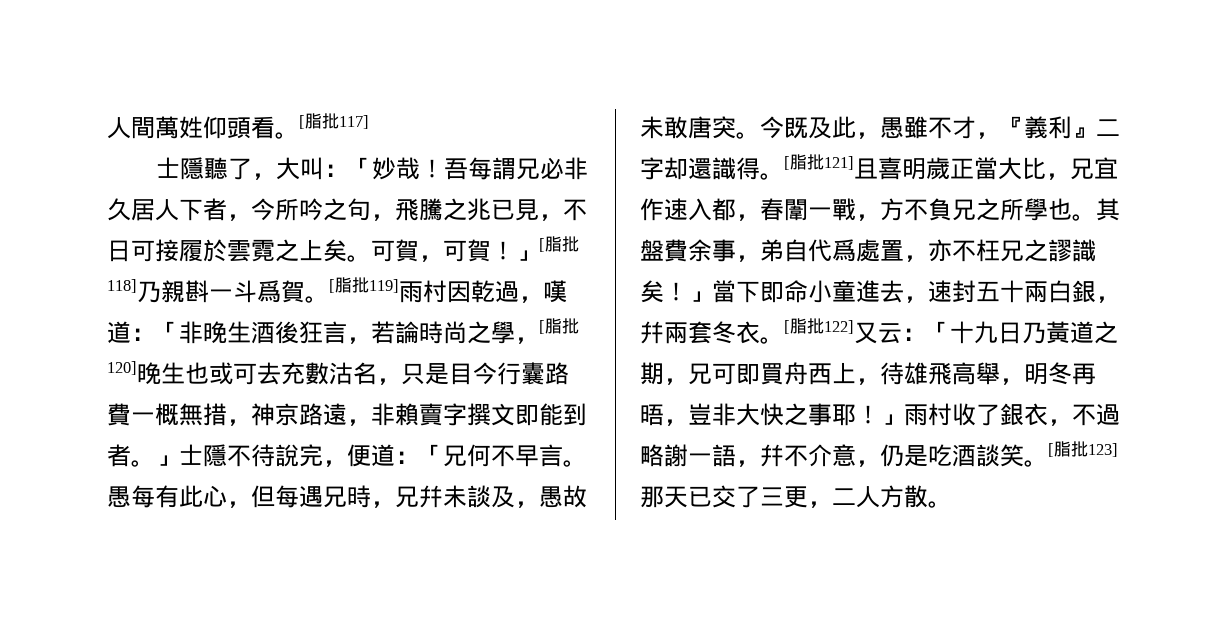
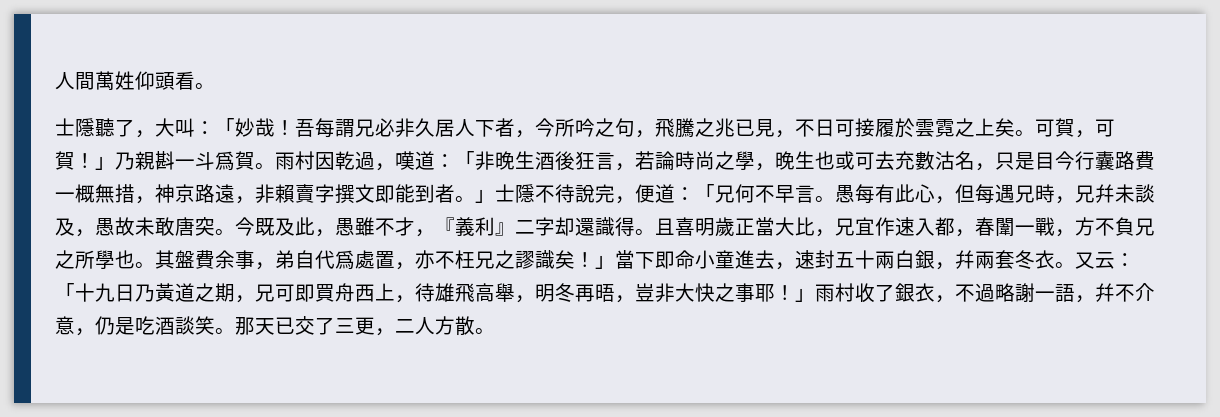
- [脂批117]
- 可賀，可賀！」[脂批118]乃親斟一斗爲賀。
+ 可賀，可賀！」乃親斟一斗爲賀。
- [脂批119]雨村因乾過，嘆道：「非晚生酒後狂言，若論時尚之學，[脂批120]晚生也或可去充數沽名，只是目今行囊路費一概無措，神京路遠，非賴賣字撰文即能到者。」士隱不待說完，便道：「兄何不早言。
+ 雨村因乾過，嘆道：「非晚生酒後狂言，若論時尚之學，晚生也或可去充數沽名，只是目今行囊路費一概無措，神京路遠，非賴賣字撰文即能到者。」士隱不待說完，便道：「兄何不早言。
- [脂批121]且喜明歲正當大比，兄宜作速入都，春闈一戰，方不負兄之所學也。
+ 且喜明歲正當大比，兄宜作速入都，春闈一戰，方不負兄之所學也。
- [脂批122]又云：「十九日乃黃道之期，兄可即買舟西上，待雄飛高舉，明冬再晤，豈非大快之事耶！」雨村收了銀衣，不過略謝一語，幷不介意，仍是吃酒談笑。
+ 又云：「十九日乃黃道之期，兄可即買舟西上，待雄飛高舉，明冬再晤，豈非大快之事耶！」雨村收了銀衣，不過略謝一語，幷不介意，仍是吃酒談笑。
- [脂批123]那天已交了三更，二人方散。
+ 那天已交了三更，二人方散。

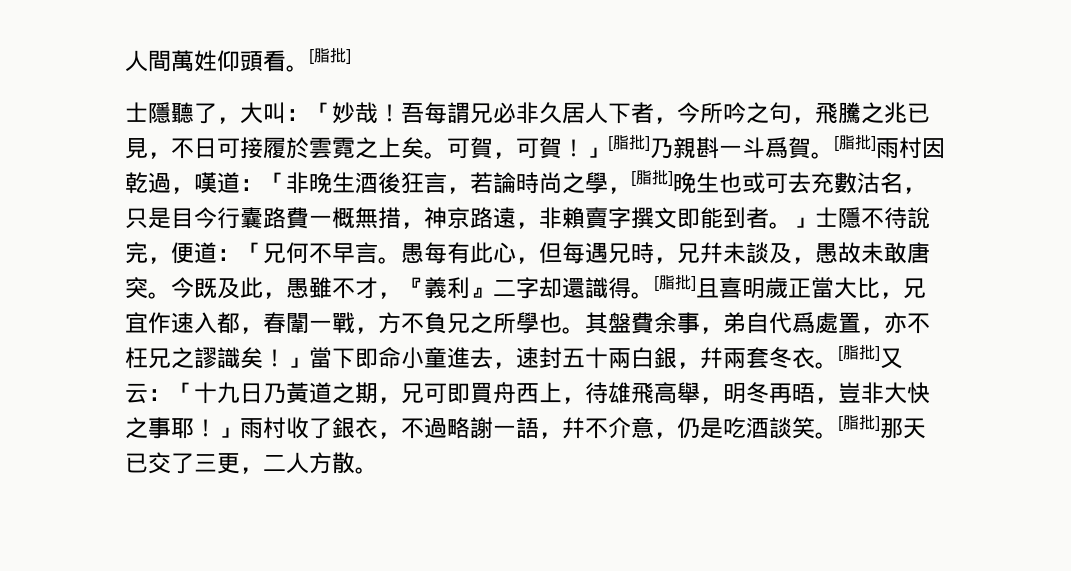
- 人間萬姓仰頭看。
+ 人間萬姓仰頭看。[脂批]
- 可賀，可賀！」乃親斟一斗爲賀。
+ 可賀，可賀！」[脂批]乃親斟一斗爲賀。
- 雨村因乾過，嘆道：「非晚生酒後狂言，若論時尚之學，晚生也或可去充數沽名，只是目今行囊路費一概無措，神京路遠，非賴賣字撰文即能到者。」士隱不待說完，便道：「兄何不早言。
+ [脂批]雨村因乾過，嘆道：「非晚生酒後狂言，若論時尚之學，[脂批]晚生也或可去充數沽名，只是目今行囊路費一概無措，神京路遠，非賴賣字撰文即能到者。」士隱不待說完，便道：「兄何不早言。
- 且喜明歲正當大比，兄宜作速入都，春闈一戰，方不負兄之所學也。
+ [脂批]且喜明歲正當大比，兄宜作速入都，春闈一戰，方不負兄之所學也。
- 又云：「十九日乃黃道之期，兄可即買舟西上，待雄飛高舉，明冬再晤，豈非大快之事耶！」雨村收了銀衣，不過略謝一語，幷不介意，仍是吃酒談笑。
+ [脂批]又云：「十九日乃黃道之期，兄可即買舟西上，待雄飛高舉，明冬再晤，豈非大快之事耶！」雨村收了銀衣，不過略謝一語，幷不介意，仍是吃酒談笑。
- 那天已交了三更，二人方散。
+ [脂批]那天已交了三更，二人方散。

